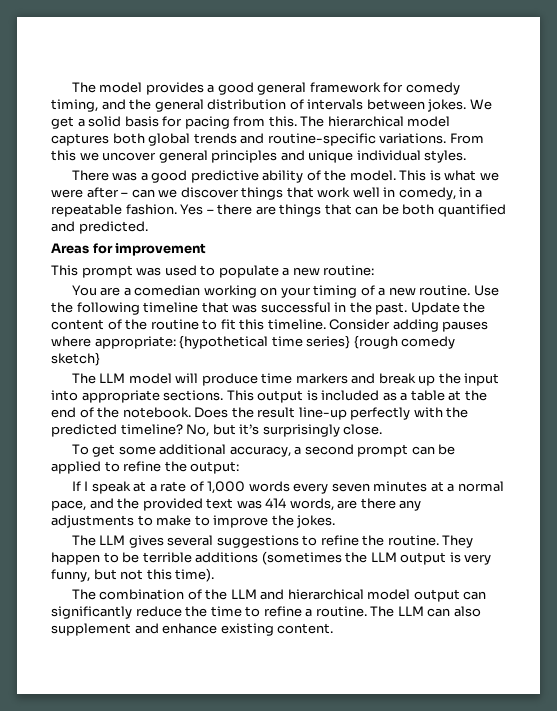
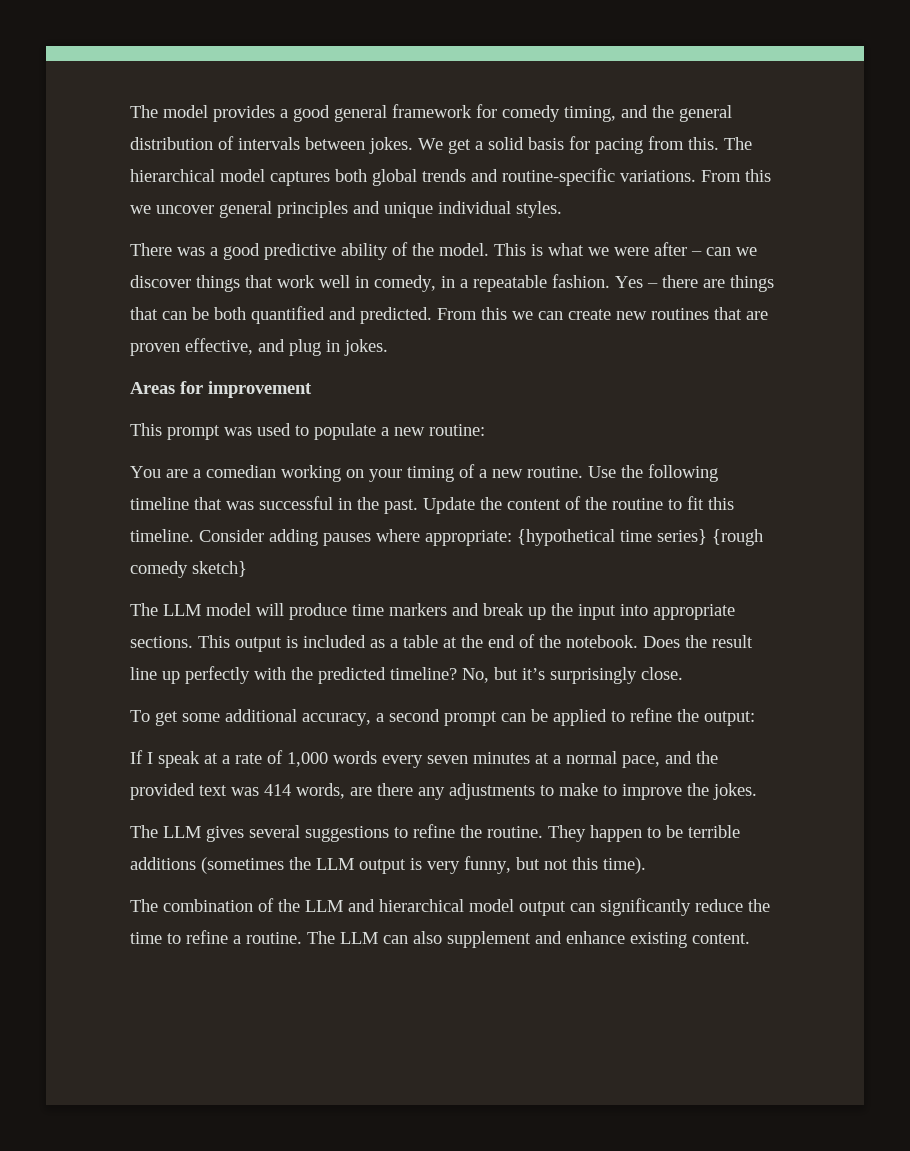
+ From this we can create new routines that are proven effective, and plug in jokes.
- Does the result line-up perfectly with the predicted timeline?
+ Does the result line up perfectly with the predicted timeline?

